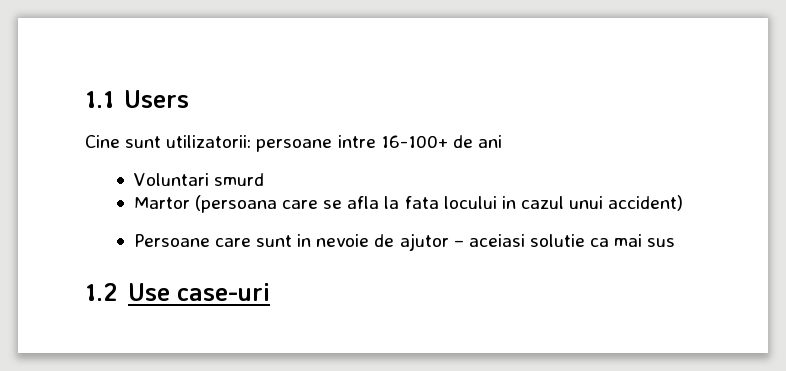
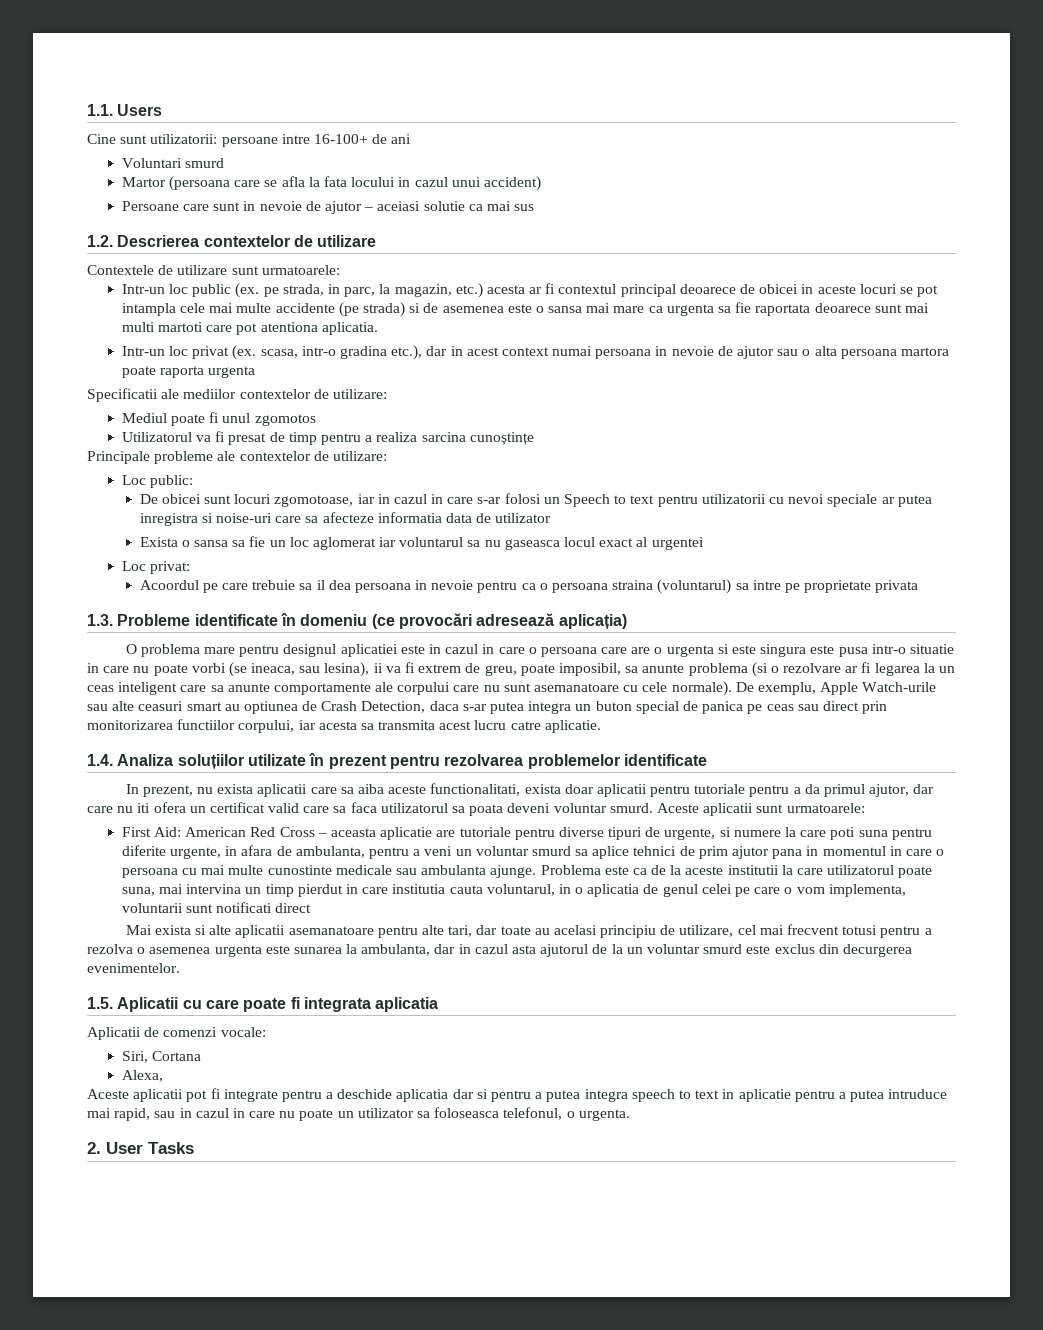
- 1.1 Users
+ 1.1. Users
- 1.2 Use case-uri
+ 1.2. Descrierea contextelor de utilizare
+ Contextele de utilizare sunt urmatoarele:
+ Intr-un loc public (ex. pe strada, in parc, la magazin, etc.) acesta ar fi contextul principal deoarece de obicei in aceste locuri se pot intampla cele mai multe accidente (pe strada) si de asemenea este o sansa mai mare ca urgenta sa fie raportata deoarece sunt mai multi martoti care pot atentiona aplicatia.
+ Intr-un loc privat (ex. scasa, intr-o gradina etc.), dar in acest context numai persoana in nevoie de ajutor sau o alta persoana martora poate raporta urgenta
+ Specificatii ale mediilor contextelor de utilizare:
+ Mediul poate fi unul zgomotos
+ Utilizatorul va fi presat de timp pentru a realiza sarcina cunoștințe
+ Principale probleme ale contextelor de utilizare:
+ Loc public:
+ De obicei sunt locuri zgomotoase, iar in cazul in care s-ar folosi un Speech to text pentru utilizatorii cu nevoi speciale ar putea inregistra si noise-uri care sa afecteze informatia data de utilizator
+ Exista o sansa sa fie un loc aglomerat iar voluntarul sa nu gaseasca locul exact al urgentei
+ Loc privat:
+ Acoordul pe care trebuie sa il dea persoana in nevoie pentru ca o persoana straina (voluntarul) sa intre pe proprietate privata
+ 1.3. Probleme identificate în domeniu (ce provocări adresează aplicația)
+ O problema mare pentru designul aplicatiei este in cazul in care o persoana care are o urgenta si este singura este pusa intr-o situatie in care nu poate vorbi (se ineaca, sau lesina), ii va fi extrem de greu, poate imposibil, sa anunte problema (si o rezolvare ar fi legarea la un ceas inteligent care sa anunte comportamente ale corpului care nu sunt asemanatoare cu cele normale). De exemplu, Apple Watch-urile sau alte ceasuri smart au optiunea de Crash Detection, daca s-ar putea integra un buton special de panica pe ceas sau direct prin monitorizarea functiilor corpului, iar acesta sa transmita acest lucru catre aplicatie.
+ 1.4. Analiza soluțiilor utilizate în prezent pentru rezolvarea problemelor identificate
+ In prezent, nu exista aplicatii care sa aiba aceste functionalitati, exista doar aplicatii pentru tutoriale pentru a da primul ajutor, dar care nu iti ofera un certificat valid care sa faca utilizatorul sa poata deveni voluntar smurd. Aceste aplicatii sunt urmatoarele:
+ First Aid: American Red Cross – aceasta aplicatie are tutoriale pentru diverse tipuri de urgente, si numere la care poti suna pentru diferite urgente, in afara de ambulanta, pentru a veni un voluntar smurd sa aplice tehnici de prim ajutor pana in momentul in care o persoana cu mai multe cunostinte medicale sau ambulanta ajunge. Problema este ca de la aceste institutii la care utilizatorul poate suna, mai intervina un timp pierdut in care institutia cauta voluntarul, in o aplicatia de genul celei pe care o vom implementa, voluntarii sunt notificati direct
+ Mai exista si alte aplicatii asemanatoare pentru alte tari, dar toate au acelasi principiu de utilizare, cel mai frecvent totusi pentru a rezolva o asemenea urgenta este sunarea la ambulanta, dar in cazul asta ajutorul de la un voluntar smurd este exclus din decurgerea evenimentelor.
+ 1.5. Aplicatii cu care poate fi integrata aplicatia
+ Aplicatii de comenzi vocale:
+ Siri, Cortana
+ Alexa,
+ Aceste aplicatii pot fi integrate pentru a deschide aplicatia dar si pentru a putea integra speech to text in aplicatie pentru a putea intruduce mai rapid, sau in cazul in care nu poate un utilizator sa foloseasca telefonul, o urgenta.
+ 2. User Tasks

